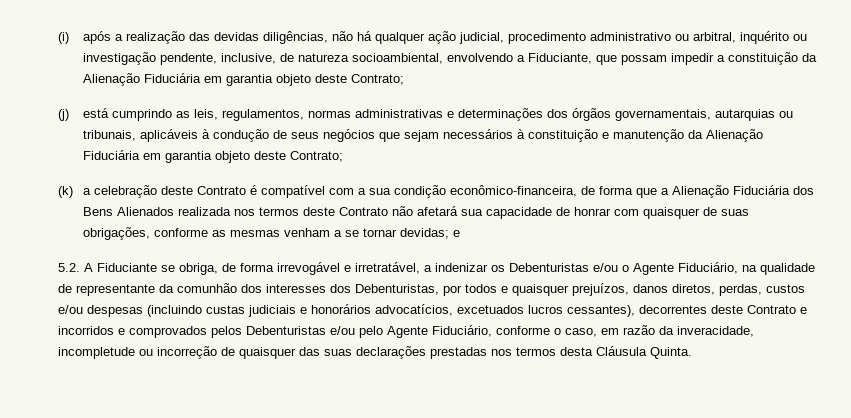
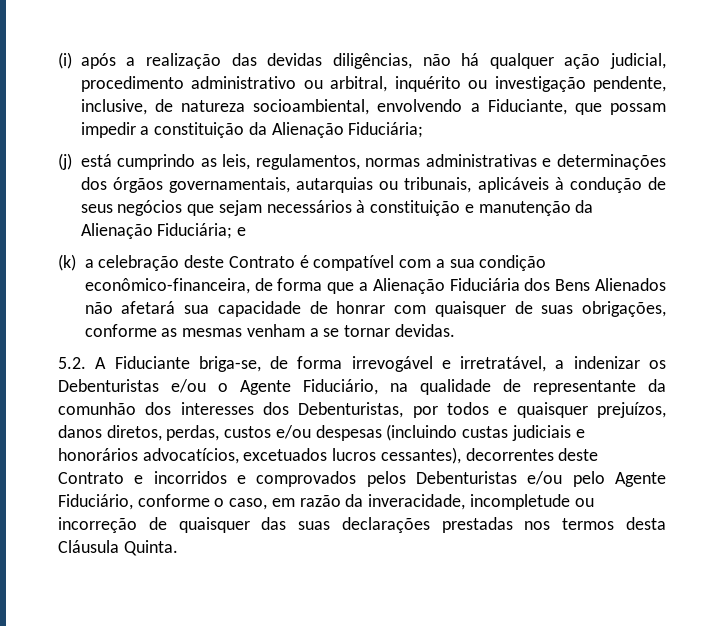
- (i) após a realização das devidas diligências, não há qualquer ação judicial, procedimento administrativo ou arbitral, inquérito ou investigação pendente, inclusive, de natureza socioambiental, envolvendo a Fiduciante, que possam impedir a constituição da Alienação Fiduciária em garantia objeto deste Contrato;
+ (i) após a realização das devidas diligências, não há qualquer ação judicial, procedimento administrativo ou arbitral, inquérito ou investigação pendente, inclusive, de natureza socioambiental, envolvendo a Fiduciante, que possam impedir a constituição da Alienação Fiduciária;
- (j) está cumprindo as leis, regulamentos, normas administrativas e determinações dos órgãos governamentais, autarquias ou tribunais, aplicáveis à condução de seus negócios que sejam necessários à constituição e manutenção da Alienação Fiduciária em garantia objeto deste Contrato;
+ (j) está cumprindo as leis, regulamentos, normas administrativas e determinações dos órgãos governamentais, autarquias ou tribunais, aplicáveis à condução de seus negócios que sejam necessários à constituição e manutenção da Alienação Fiduciária; e
- (k) a celebração deste Contrato é compatível com a sua condição econômico-financeira, de forma que a Alienação Fiduciária dos Bens Alienados realizada nos termos deste Contrato não afetará sua capacidade de honrar com quaisquer de suas obrigações, conforme as mesmas venham a se tornar devidas; e
+ (k) a celebração deste Contrato é compatível com a sua condição econômico-financeira, de forma que a Alienação Fiduciária dos Bens Alienados não afetará sua capacidade de honrar com quaisquer de suas obrigações, conforme as mesmas venham a se tornar devidas.
- 5.2. A Fiduciante se obriga, de forma irrevogável e irretratável, a indenizar os Debenturistas e/ou o Agente Fiduciário, na qualidade de representante da comunhão dos interesses dos Debenturistas, por todos e quaisquer prejuízos, danos diretos, perdas, custos e/ou despesas (incluindo custas judiciais e honorários advocatícios, excetuados lucros cessantes), decorrentes deste Contrato e incorridos e comprovados pelos Debenturistas e/ou pelo Agente Fiduciário, conforme o caso, em razão da inveracidade, incompletude ou incorreção de quaisquer das suas declarações prestadas nos termos desta Cláusula Quinta.
+ 5.2. A Fiduciante briga-se, de forma irrevogável e irretratável, a indenizar os Debenturistas e/ou o Agente Fiduciário, na qualidade de representante da comunhão dos interesses dos Debenturistas, por todos e quaisquer prejuízos, danos diretos, perdas, custos e/ou despesas (incluindo custas judiciais e honorários advocatícios, excetuados lucros cessantes), decorrentes deste Contrato e incorridos e comprovados pelos Debenturistas e/ou pelo Agente Fiduciário, conforme o caso, em razão da inveracidade, incompletude ou incorreção de quaisquer das suas declarações prestadas nos termos desta Cláusula Quinta.

